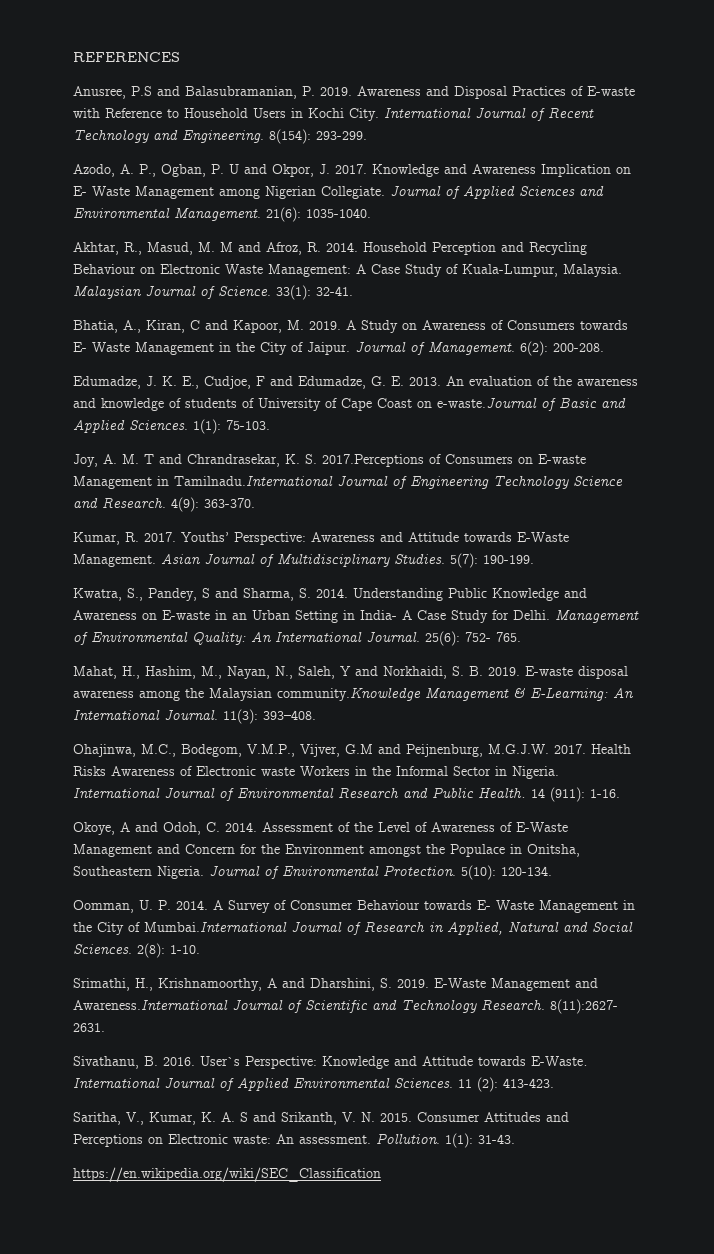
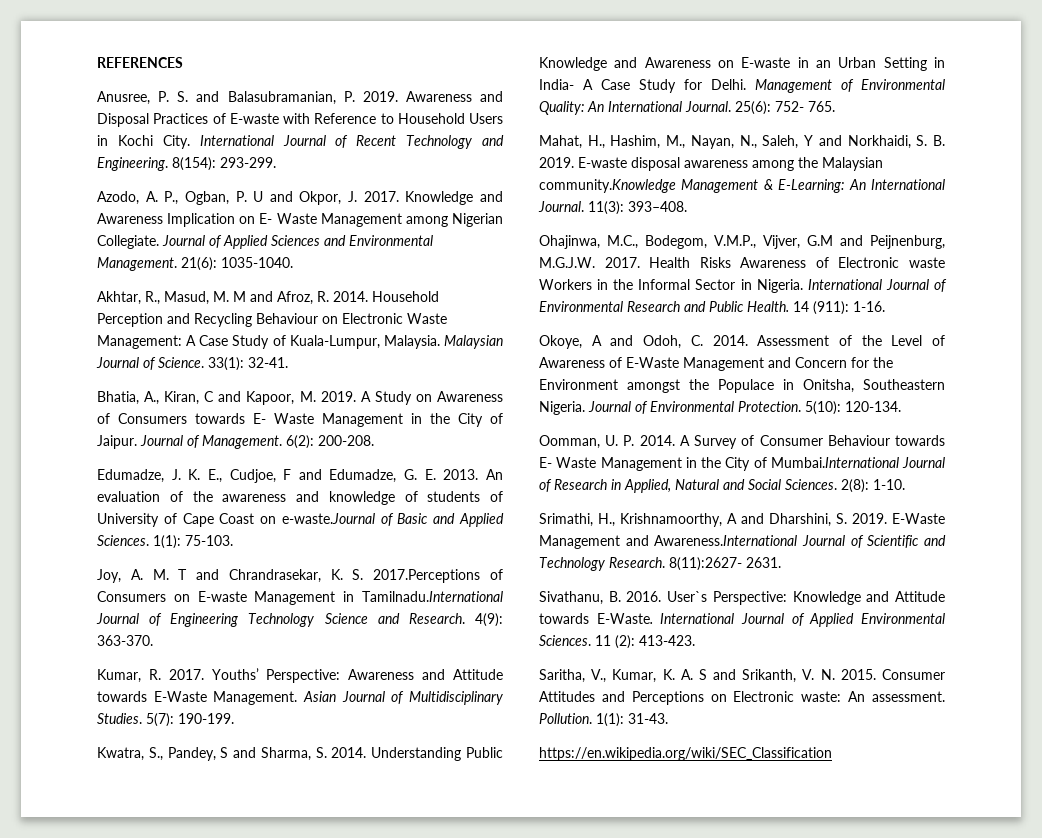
- Anusree, P.S and Balasubramanian, P. 2019.
+ Anusree, P. S. and Balasubramanian, P. 2019.

